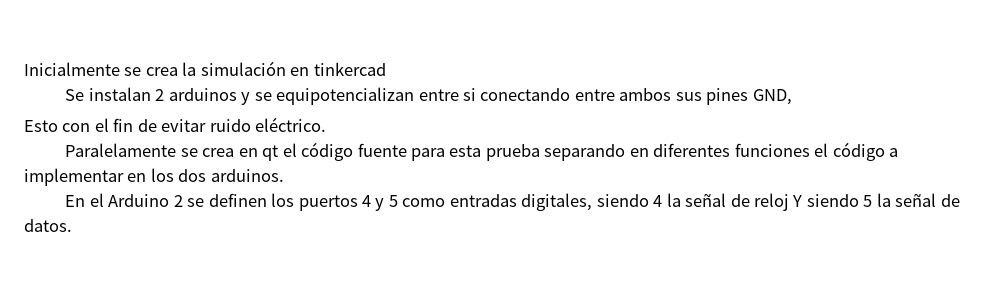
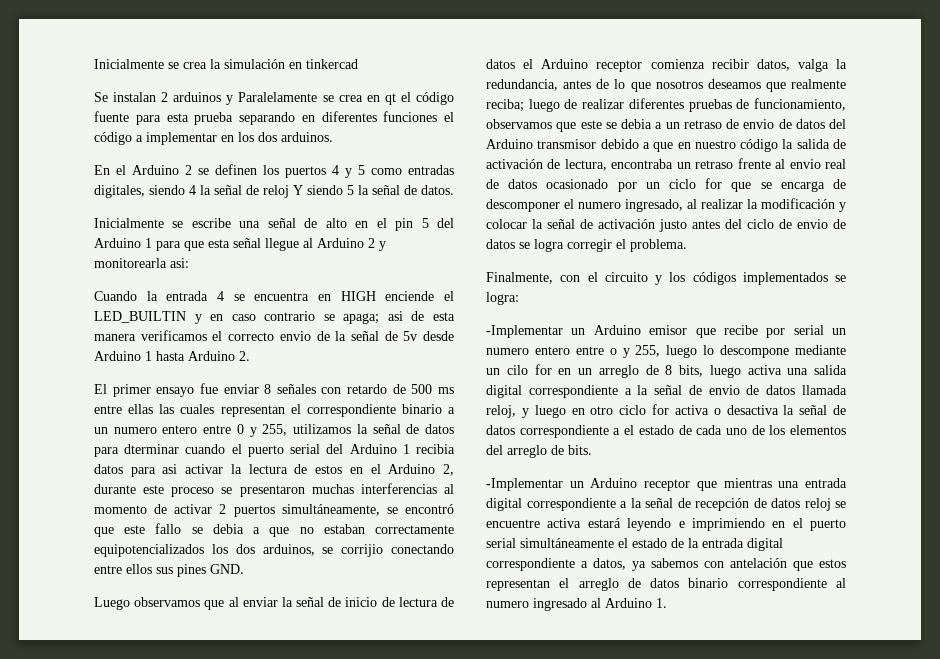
- Se instalan 2 arduinos y se equipotencializan entre si conectando entre ambos sus pines GND,
- Esto con el fin de evitar ruido eléctrico.
- Paralelamente se crea en qt el código fuente para esta prueba separando en diferentes funciones el código a implementar en los dos arduinos.
+ Se instalan 2 arduinos y Paralelamente se crea en qt el código fuente para esta prueba separando en diferentes funciones el código a implementar en los dos arduinos.
+ Inicialmente se escribe una señal de alto en el pin 5 del Arduino 1 para que esta señal llegue al Arduino 2 y monitorearla asi:
+ Cuando la entrada 4 se encuentra en HIGH enciende el LED_BUILTIN y en caso contrario se apaga; asi de esta manera verificamos el correcto envio de la señal de 5v desde Arduino 1 hasta Arduino 2.
+ El primer ensayo fue enviar 8 señales con retardo de 500 ms entre ellas las cuales representan el correspondiente binario a un numero entero entre 0 y 255, utilizamos la señal de datos para dterminar cuando el puerto serial del Arduino 1 recibia datos para asi activar la lectura de estos en el Arduino 2, durante este proceso se presentaron muchas interferencias al momento de activar 2 puertos simultáneamente, se encontró que este fallo se debia a que no estaban correctamente equipotencializados los dos arduinos, se corrijio conectando entre ellos sus pines GND.
+ Luego observamos que al enviar la señal de inicio de lectura de datos el Arduino receptor comienza recibir datos, valga la redundancia, antes de lo que nosotros deseamos que realmente reciba; luego de realizar diferentes pruebas de funcionamiento, observamos que este se debia a un retraso de envio de datos del Arduino transmisor debido a que en nuestro código la salida de activación de lectura, encontraba un retraso frente al envio real de datos ocasionado por un ciclo for que se encarga de descomponer el numero ingresado, al realizar la modificación y colocar la señal de activación justo antes del ciclo de envio de datos se logra corregir el problema.
+ Finalmente, con el circuito y los códigos implementados se logra:
+ -Implementar un Arduino emisor que recibe por serial un numero entero entre o y 255, luego lo descompone mediante un cilo for en un arreglo de 8 bits, luego activa una salida digital correspondiente a la señal de envio de datos llamada reloj, y luego en otro ciclo for activa o desactiva la señal de datos correspondiente a el estado de cada uno de los elementos del arreglo de bits.
+ -Implementar un Arduino receptor que mientras una entrada digital correspondiente a la señal de recepción de datos reloj se encuentre activa estará leyendo e imprimiendo en el puerto serial simultáneamente el estado de la entrada digital correspondiente a datos, ya sabemos con antelación que estos representan el arreglo de datos binario correspondiente al numero ingresado al Arduino 1.

